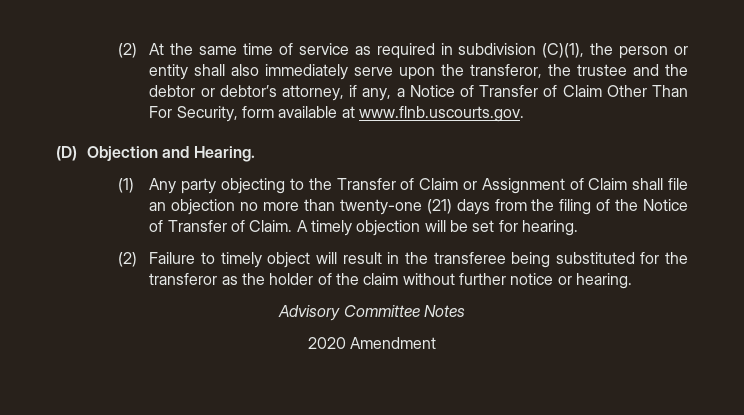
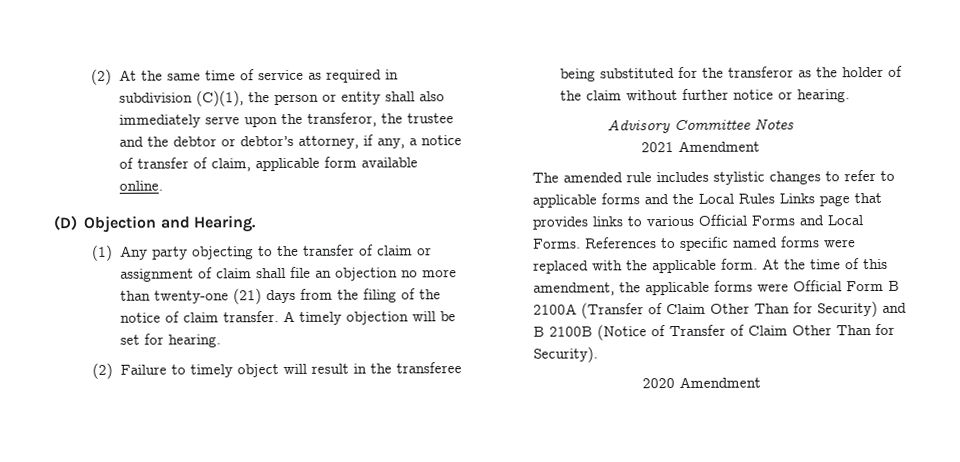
- (2) At the same time of service as required in subdivision (C)(1), the person or entity shall also immediately serve upon the transferor, the trustee and the debtor or debtor’s attorney, if any, a Notice of Transfer of Claim Other Than For Security, form available at www.flnb.uscourts.gov.
+ (2) At the same time of service as required in subdivision (C)(1), the person or entity shall also immediately serve upon the transferor, the trustee and the debtor or debtor’s attorney, if any, a notice of transfer of claim, applicable form available online.
- (1) Any party objecting to the Transfer of Claim or Assignment of Claim shall file an objection no more than twenty-one (21) days from the filing of the Notice of Transfer of Claim.
+ (1) Any party objecting to the transfer of claim or assignment of claim shall file an objection no more than twenty-one (21) days from the filing of the notice of claim transfer.
+ 2021 Amendment
+ The amended rule includes stylistic changes to refer to applicable forms and the Local Rules Links page that provides links to various Official Forms and Local Forms. References to specific named forms were replaced with the applicable form. At the time of this amendment, the applicable forms were Official Form B 2100A (Transfer of Claim Other Than for Security) and B 2100B (Notice of Transfer of Claim Other Than for Security).

